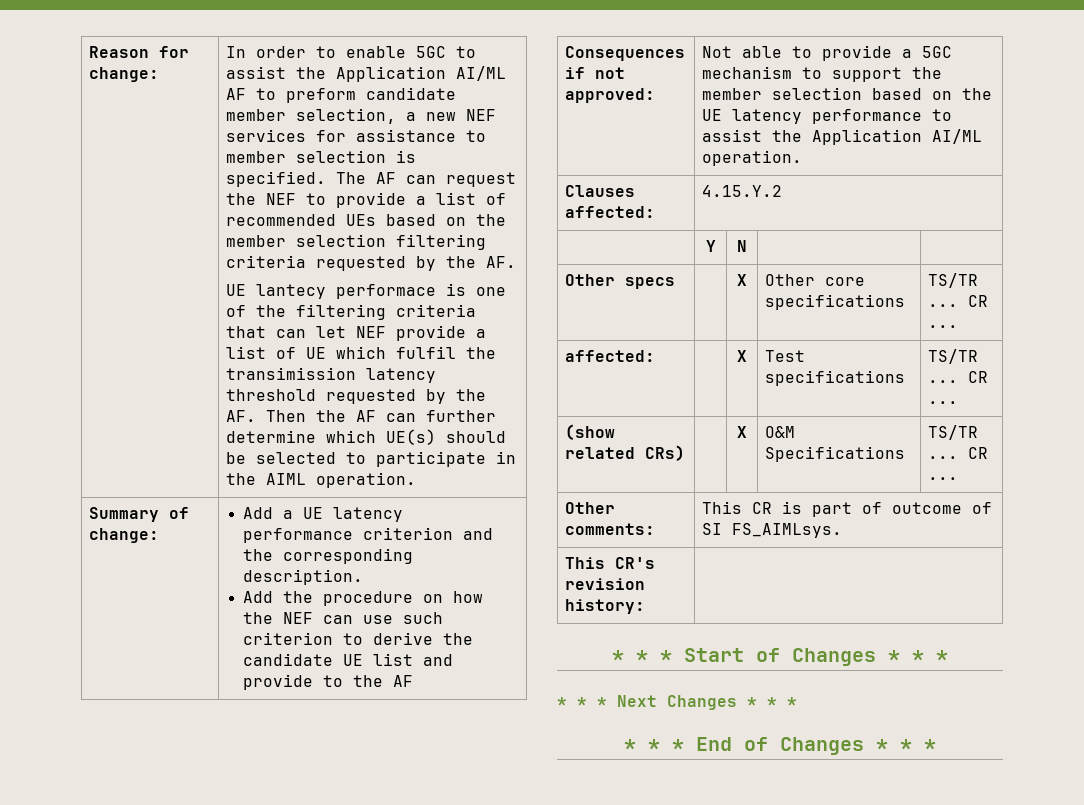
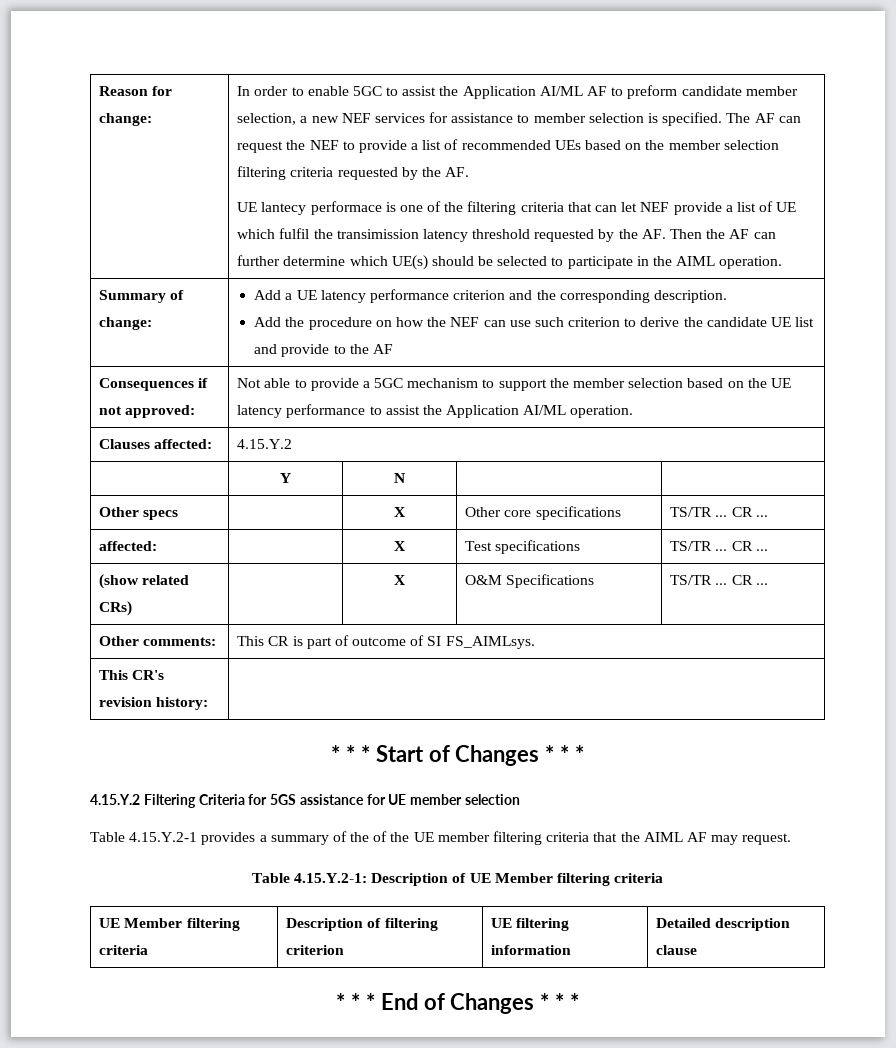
- * * * Next Changes * * *
+ 4.15.Y.2 Filtering Criteria for 5GS assistance for UE member selection
+ Table 4.15.Y.2-1 provides a summary of the of the UE member filtering criteria that the AIML AF may request.
+ Table 4.15.Y.2-1: Description of UE Member filtering criteria
+ UE Member filtering criteria | Description of filtering criterion | UE filtering information | Detailed description clause

